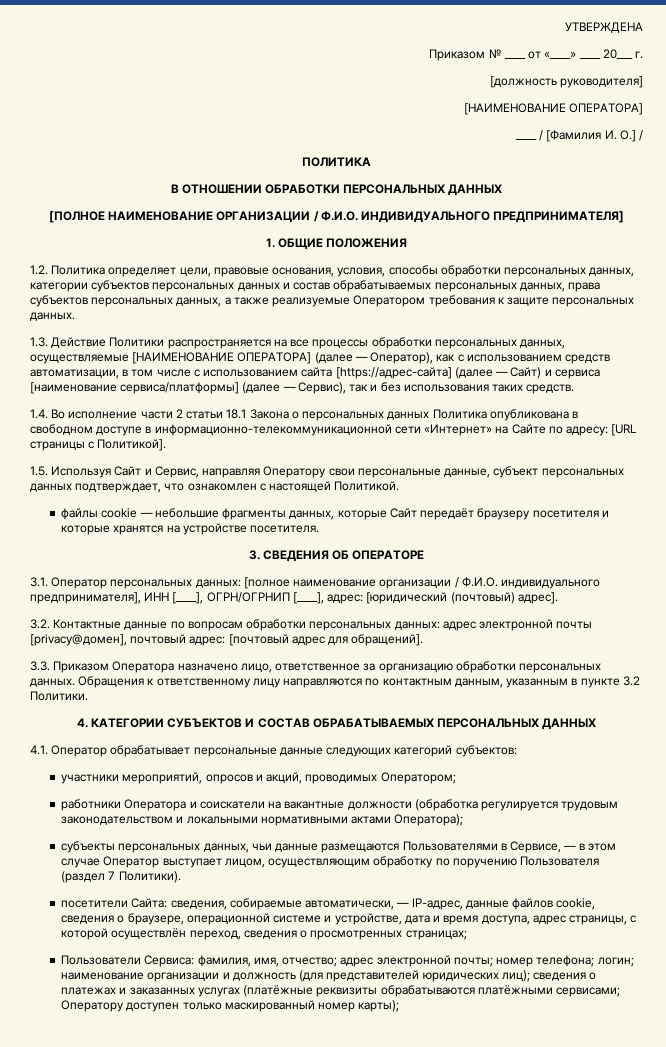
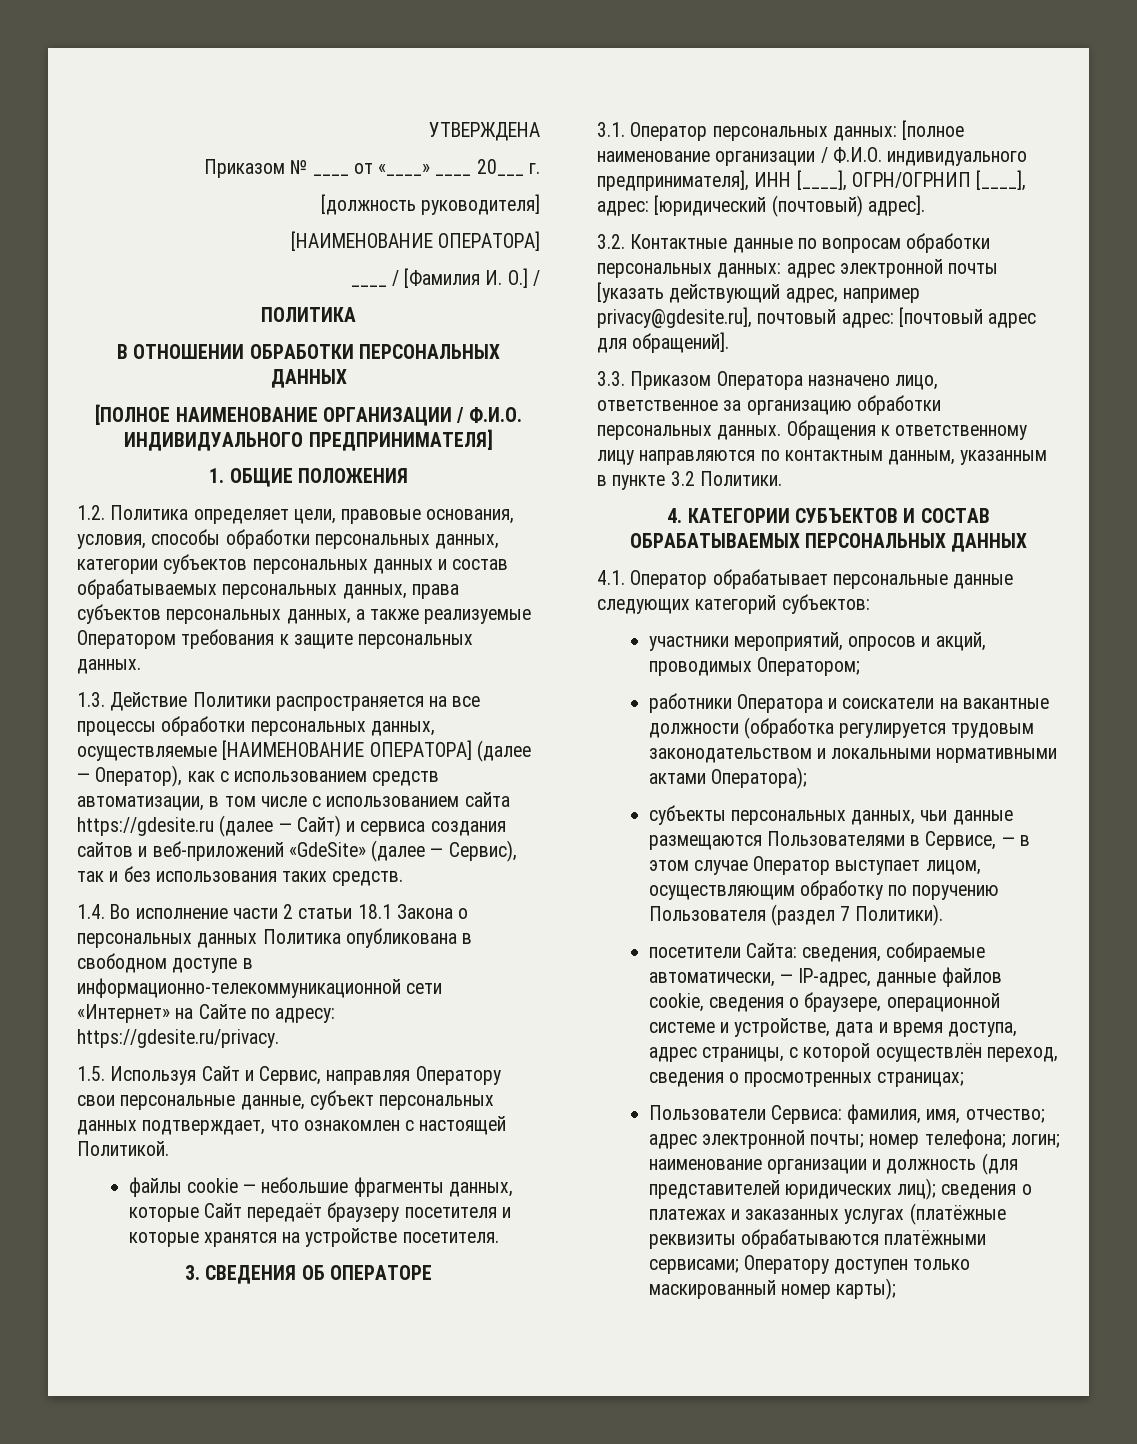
- 1.3. Действие Политики распространяется на все процессы обработки персональных данных, осуществляемые [НАИМЕНОВАНИЕ ОПЕРАТОРА] (далее — Оператор), как с использованием средств автоматизации, в том числе с использованием сайта [https://адрес-сайта] (далее — Сайт) и сервиса [наименование сервиса/платформы] (далее — Сервис), так и без использования таких средств.
+ 1.3. Действие Политики распространяется на все процессы обработки персональных данных, осуществляемые [НАИМЕНОВАНИЕ ОПЕРАТОРА] (далее — Оператор), как с использованием средств автоматизации, в том числе с использованием сайта https://gdesite.ru (далее — Сайт) и сервиса создания сайтов и веб-приложений «GdeSite» (далее — Сервис), так и без использования таких средств.
- 1.4. Во исполнение части 2 статьи 18.1 Закона о персональных данных Политика опубликована в свободном доступе в информационно-телекоммуникационной сети «Интернет» на Сайте по адресу: [URL страницы с Политикой].
+ 1.4. Во исполнение части 2 статьи 18.1 Закона о персональных данных Политика опубликована в свободном доступе в информационно-телекоммуникационной сети «Интернет» на Сайте по адресу: https://gdesite.ru/privacy.
- 3.2. Контактные данные по вопросам обработки персональных данных: адрес электронной почты [privacy@домен], почтовый адрес: [почтовый адрес для обращений].
+ 3.2. Контактные данные по вопросам обработки персональных данных: адрес электронной почты [указать действующий адрес, например privacy@gdesite.ru], почтовый адрес: [почтовый адрес для обращений].

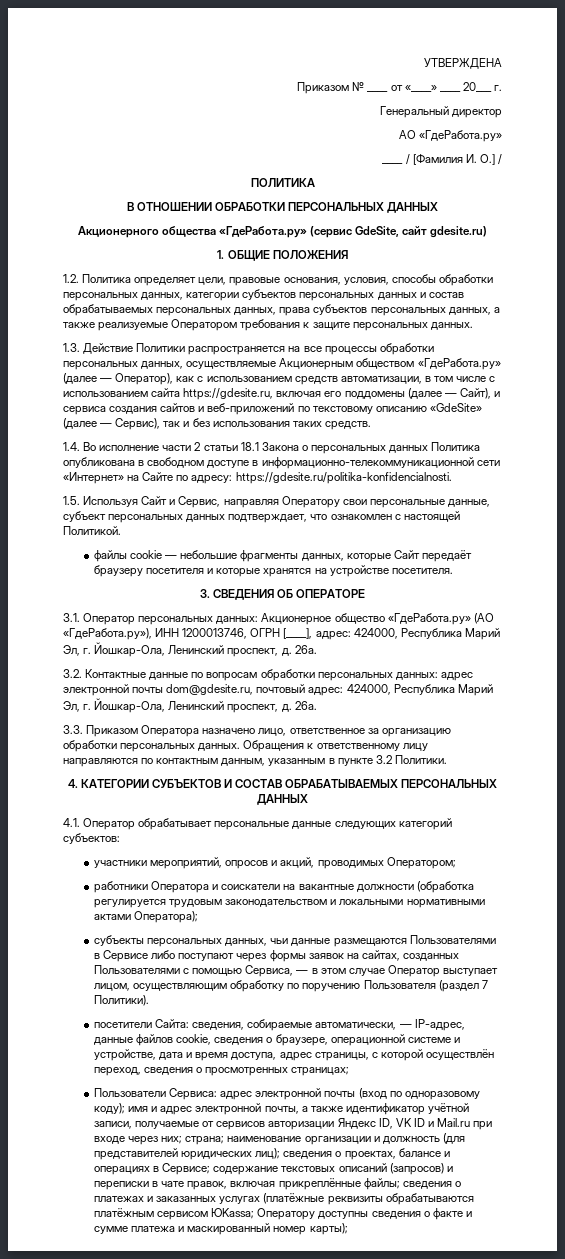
- [должность руководителя]
- [НАИМЕНОВАНИЕ ОПЕРАТОРА]
+ Генеральный директор
+ АО «ГдеРабота.ру»
- [ПОЛНОЕ НАИМЕНОВАНИЕ ОРГАНИЗАЦИИ / Ф.И.О. ИНДИВИДУАЛЬНОГО ПРЕДПРИНИМАТЕЛЯ]
+ Акционерного общества «ГдеРабота.ру» (сервис GdeSite, сайт gdesite.ru)
- 1.3. Действие Политики распространяется на все процессы обработки персональных данных, осуществляемые [НАИМЕНОВАНИЕ ОПЕРАТОРА] (далее — Оператор), как с использованием средств автоматизации, в том числе с использованием сайта https://gdesite.ru (далее — Сайт) и сервиса создания сайтов и веб-приложений «GdeSite» (далее — Сервис), так и без использования таких средств.
+ 1.3. Действие Политики распространяется на все процессы обработки персональных данных, осуществляемые Акционерным обществом «ГдеРабота.ру» (далее — Оператор), как с использованием средств автоматизации, в том числе с использованием сайта https://gdesite.ru, включая его поддомены (далее — Сайт), и сервиса создания сайтов и веб-приложений по текстовому описанию «GdeSite» (далее — Сервис), так и без использования таких средств.
- 1.4. Во исполнение части 2 статьи 18.1 Закона о персональных данных Политика опубликована в свободном доступе в информационно-телекоммуникационной сети «Интернет» на Сайте по адресу: https://gdesite.ru/privacy.
+ 1.4. Во исполнение части 2 статьи 18.1 Закона о персональных данных Политика опубликована в свободном доступе в информационно-телекоммуникационной сети «Интернет» на Сайте по адресу: https://gdesite.ru/politika-konfidencialnosti.
- 3.1. Оператор персональных данных: [полное наименование организации / Ф.И.О. индивидуального предпринимателя], ИНН [____], ОГРН/ОГРНИП [____], адрес: [юридический (почтовый) адрес].
+ 3.1. Оператор персональных данных: Акционерное общество «ГдеРабота.ру» (АО «ГдеРабота.ру»), ИНН 1200013746, ОГРН [____], адрес: 424000, Республика Марий Эл, г. Йошкар-Ола, Ленинский проспект, д. 26а.
- 3.2. Контактные данные по вопросам обработки персональных данных: адрес электронной почты [указать действующий адрес, например privacy@gdesite.ru], почтовый адрес: [почтовый адрес для обращений].
+ 3.2. Контактные данные по вопросам обработки персональных данных: адрес электронной почты dom@gdesite.ru, почтовый адрес: 424000, Республика Марий Эл, г. Йошкар-Ола, Ленинский проспект, д. 26а.
- субъекты персональных данных, чьи данные размещаются Пользователями в Сервисе, — в этом случае Оператор выступает лицом, осуществляющим обработку по поручению Пользователя (раздел 7 Политики).
+ субъекты персональных данных, чьи данные размещаются Пользователями в Сервисе либо поступают через формы заявок на сайтах, созданных Пользователями с помощью Сервиса, — в этом случае Оператор выступает лицом, осуществляющим обработку по поручению Пользователя (раздел 7 Политики).
- Пользователи Сервиса: фамилия, имя, отчество; адрес электронной почты; номер телефона; логин; наименование организации и должность (для представителей юридических лиц); сведения о платежах и заказанных услугах (платёжные реквизиты обрабатываются платёжными сервисами; Оператору доступен только маскированный номер карты);
+ Пользователи Сервиса: адрес электронной почты (вход по одноразовому коду); имя и адрес электронной почты, а также идентификатор учётной записи, получаемые от сервисов авторизации Яндекс ID, VK ID и Mail.ru при входе через них; страна; наименование организации и должность (для представителей юридических лиц); сведения о проектах, балансе и операциях в Сервисе; содержание текстовых описаний (запросов) и переписки в чате правок, включая прикреплённые файлы; сведения о платежах и заказанных услугах (платёжные реквизиты обрабатываются платёжным сервисом ЮKassa; Оператору доступны сведения о факте и сумме платежа и маскированный номер карты);

